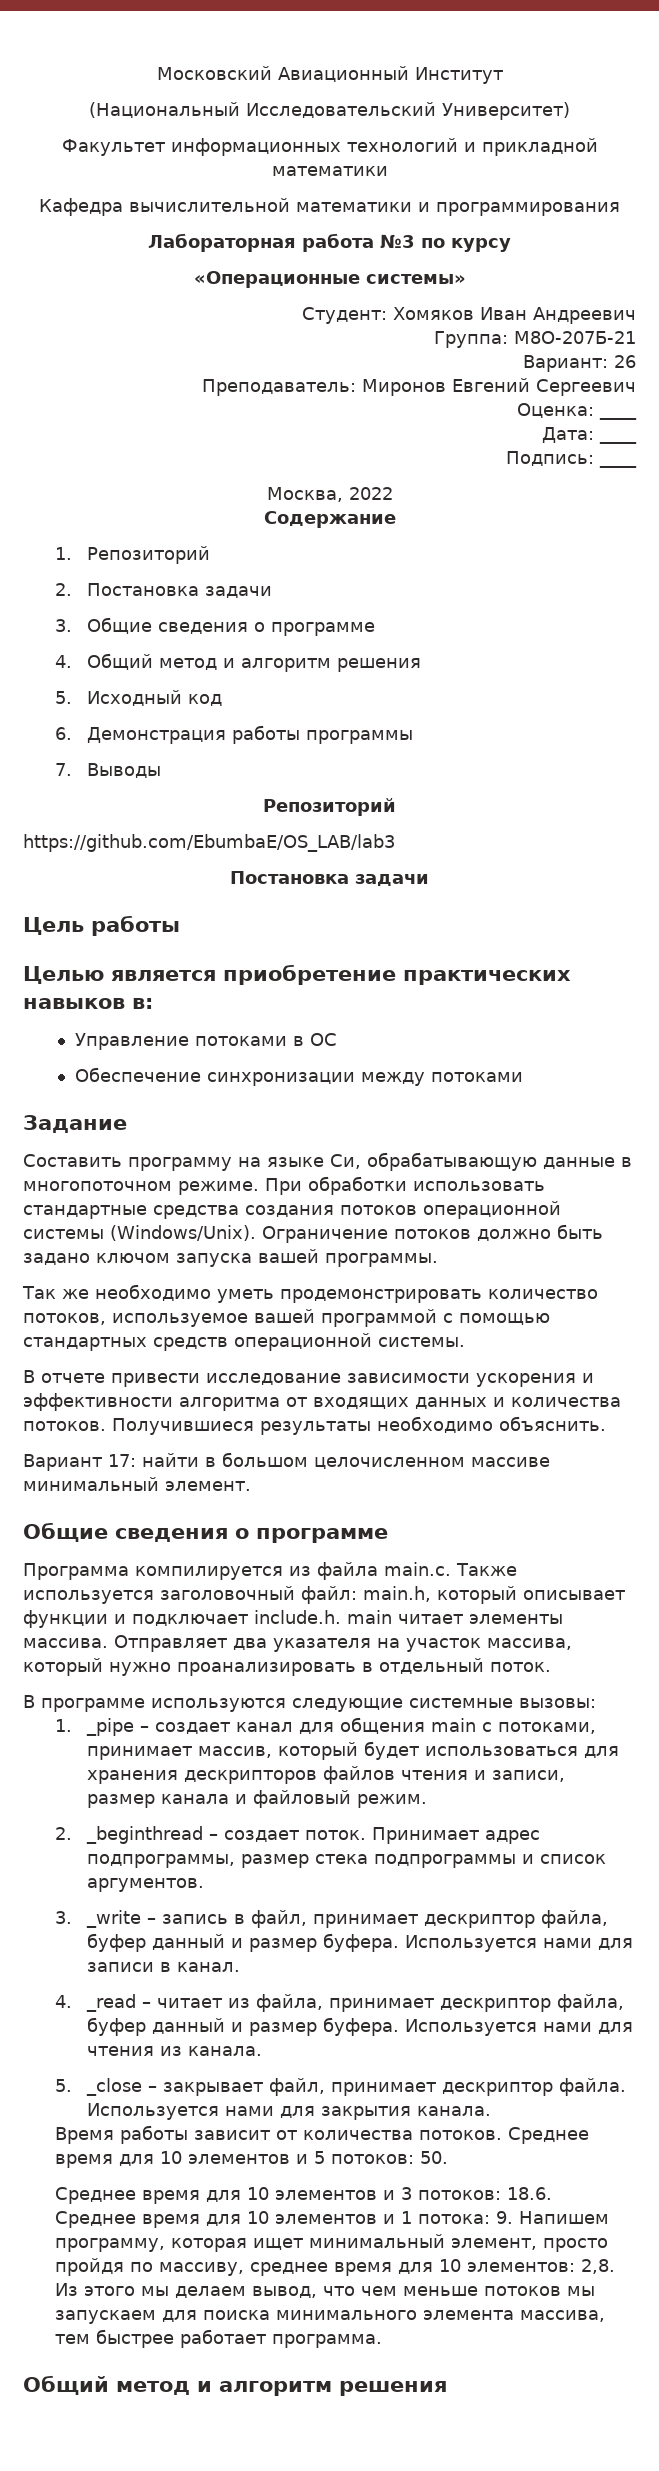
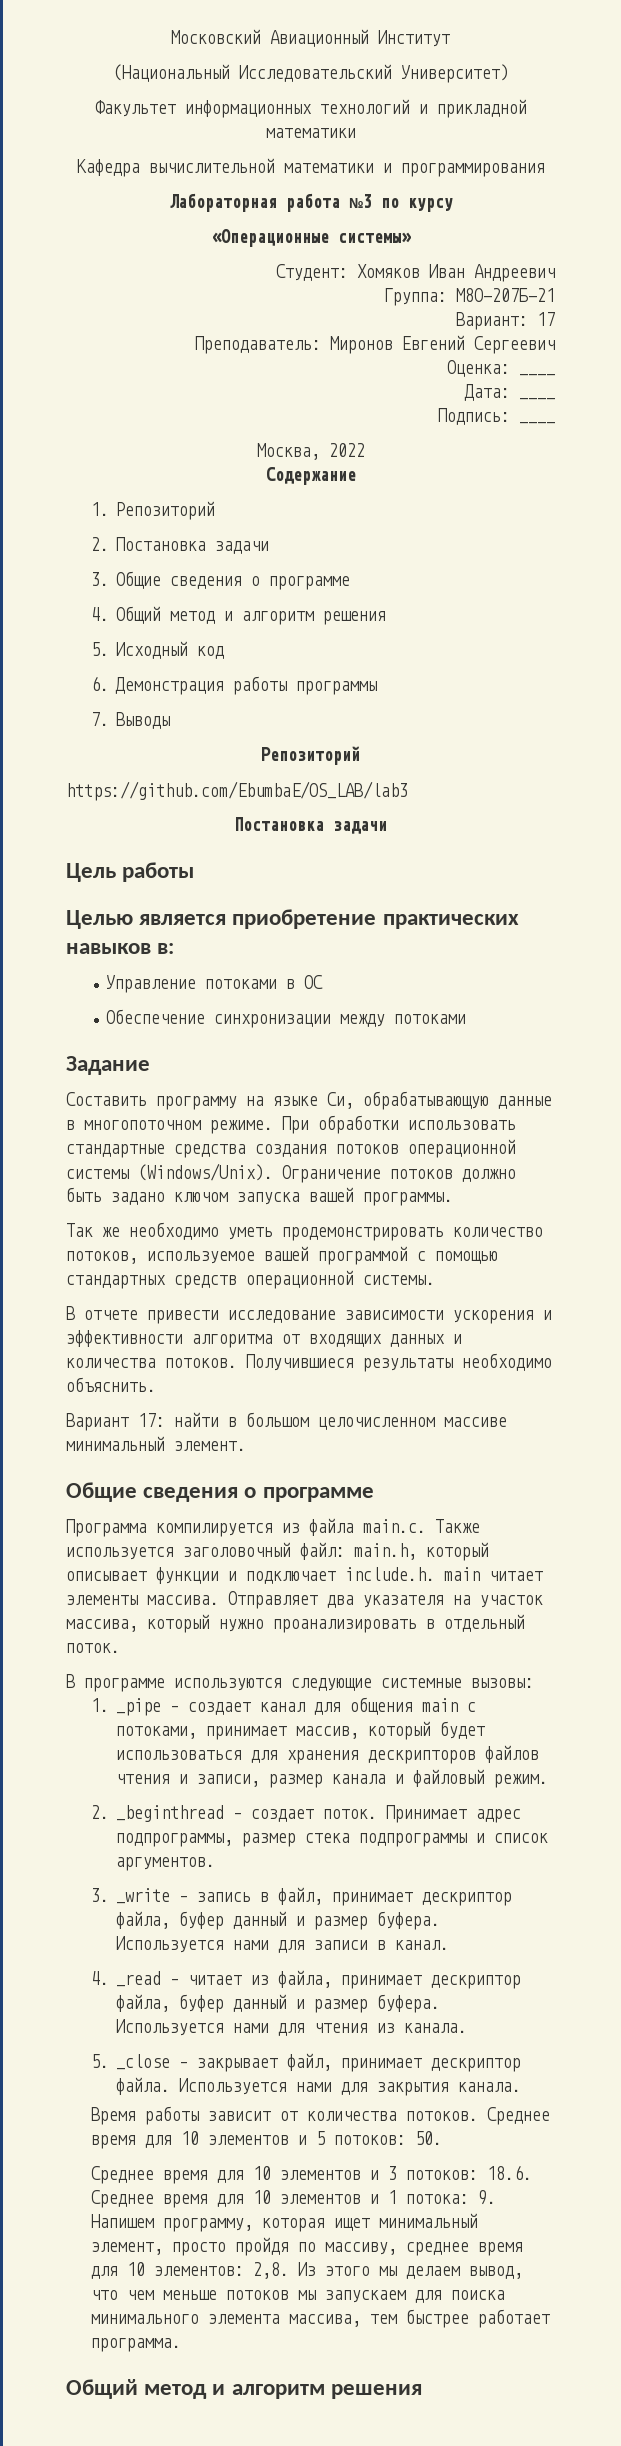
- Вариант: 26
+ Вариант: 17

